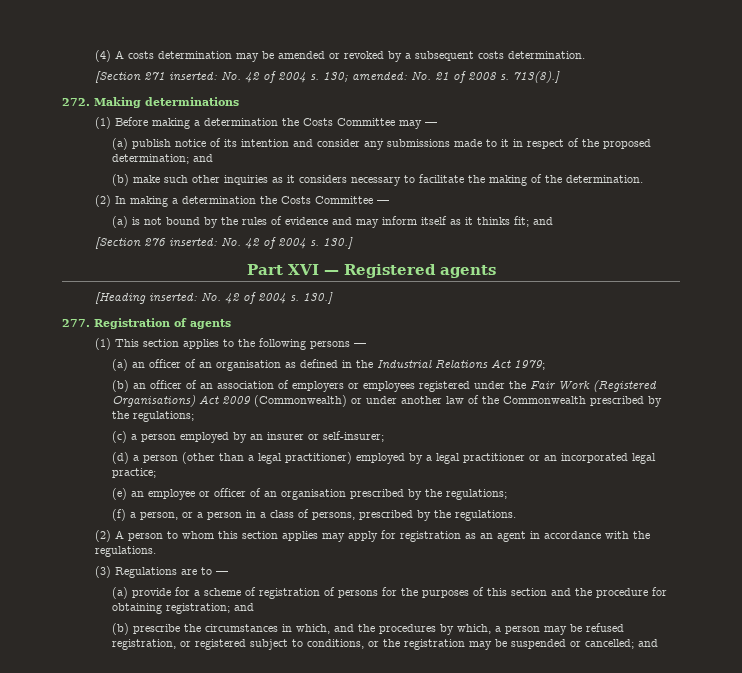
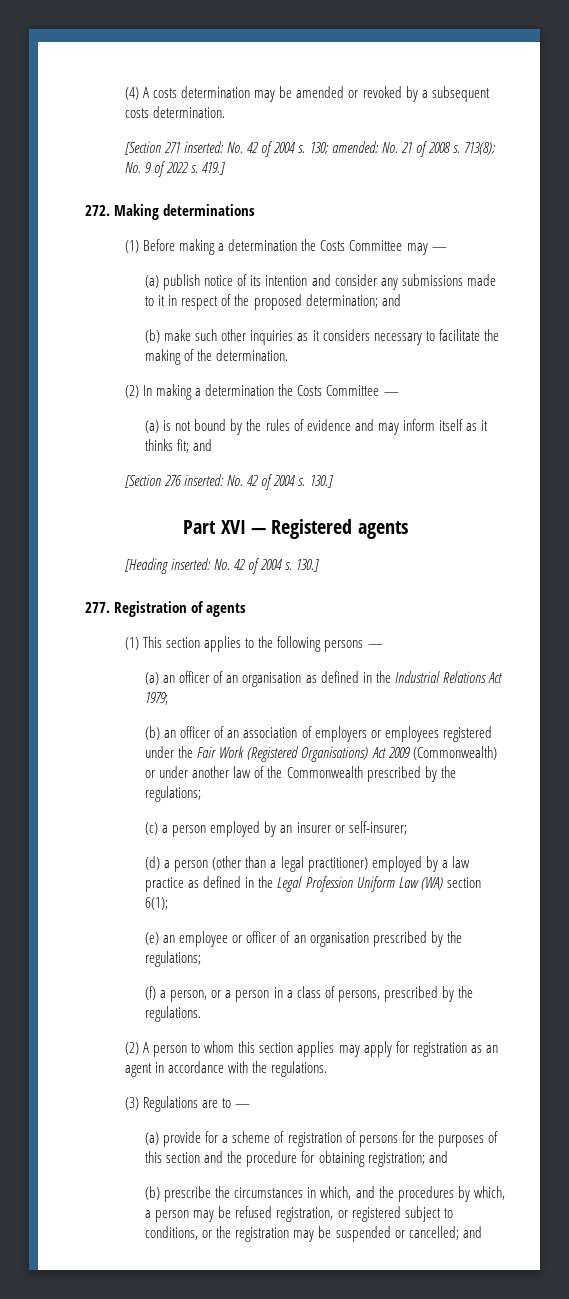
- 713(8).]
+ 713(8); No. 9 of 2022 s. 419.]
- (d) a person (other than a legal practitioner) employed by a legal practitioner or an incorporated legal practice;
+ (d) a person (other than a legal practitioner) employed by a law practice as defined in the Legal Profession Uniform Law (WA) section 6(1);

